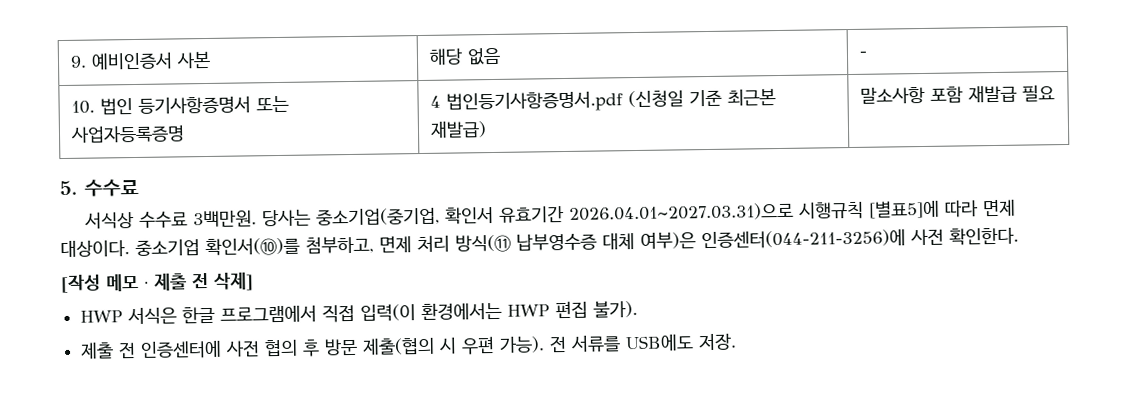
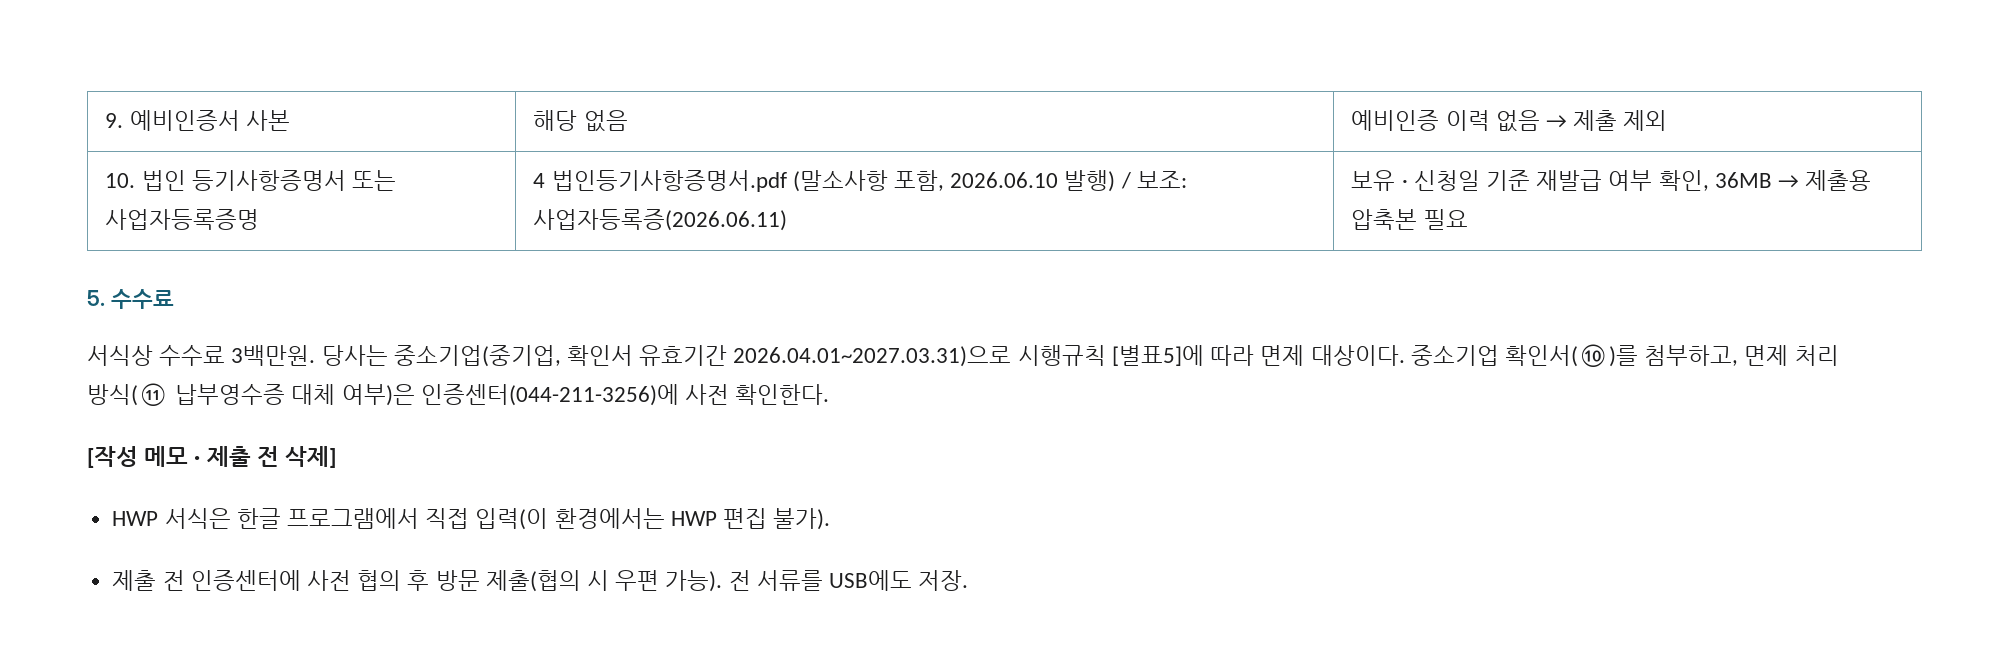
- 9. 예비인증서 사본 | 해당 없음 | -
+ 9. 예비인증서 사본 | 해당 없음 | 예비인증 이력 없음 → 제출 제외
- 10. 법인 등기사항증명서 또는 사업자등록증명 | 4 법인등기사항증명서.pdf (신청일 기준 최근본 재발급) | 말소사항 포함 재발급 필요
+ 10. 법인 등기사항증명서 또는 사업자등록증명 | 4 법인등기사항증명서.pdf (말소사항 포함, 2026.06.10 발행) / 보조: 사업자등록증(2026.06.11) | 보유 · 신청일 기준 재발급 여부 확인, 36MB → 제출용 압축본 필요

